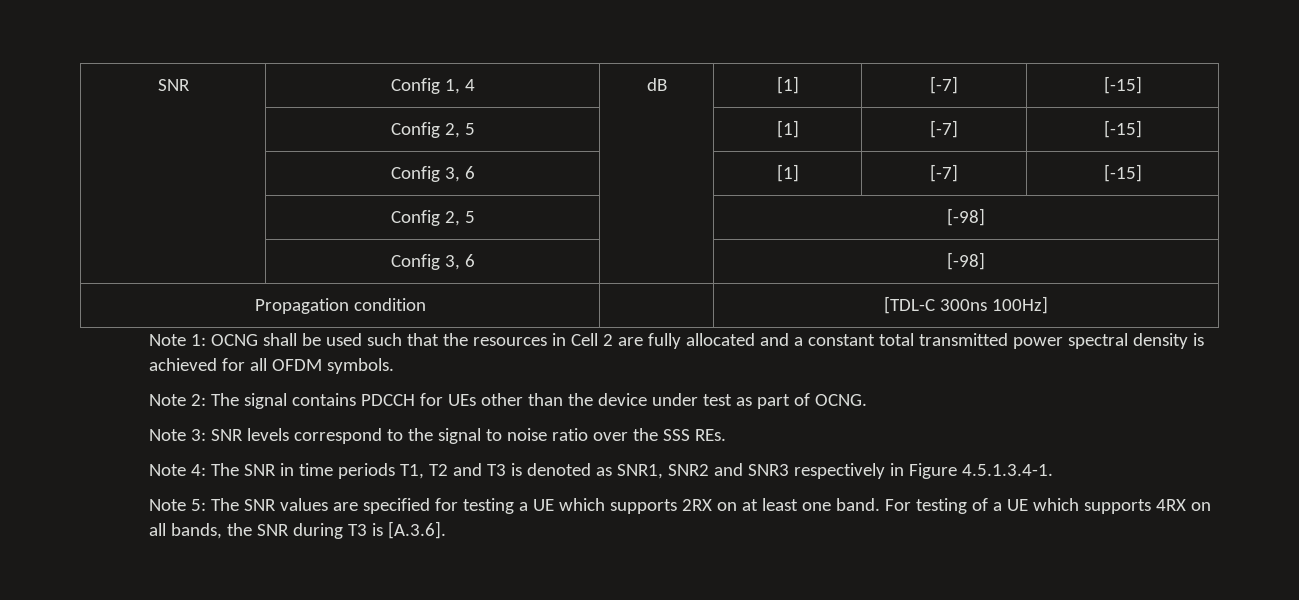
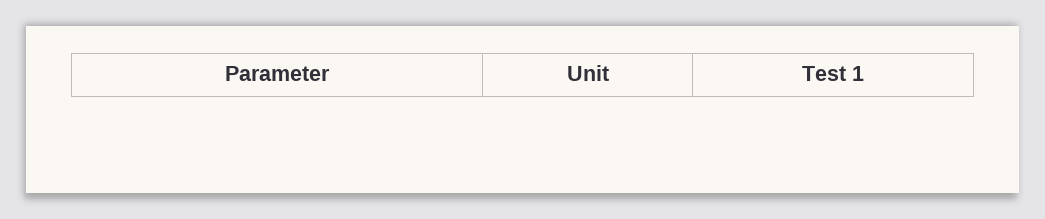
- SNR | Config 1, 4 | dB | [1] | [-7] | [-15]
- | Config 2, 5 | | [1] | [-7] | [-15]
- | Config 3, 6 | | [1] | [-7] | [-15]
- | Config 2, 5 | | [-98]
- | Config 3, 6 | | [-98]
- Propagation condition | | [TDL-C 300ns 100Hz]
- Note 1: OCNG shall be used such that the resources in Cell 2 are fully allocated and a constant total transmitted power spectral density is achieved for all OFDM symbols.
- Note 2: The signal contains PDCCH for UEs other than the device under test as part of OCNG.
- Note 3: SNR levels correspond to the signal to noise ratio over the SSS REs.
- Note 4: The SNR in time periods T1, T2 and T3 is denoted as SNR1, SNR2 and SNR3 respectively in Figure 4.5.1.3.4-1.
- Note 5: The SNR values are specified for testing a UE which supports 2RX on at least one band. For testing of a UE which supports 4RX on all bands, the SNR during T3 is [A.3.6].
+ Parameter | Unit | Test 1

